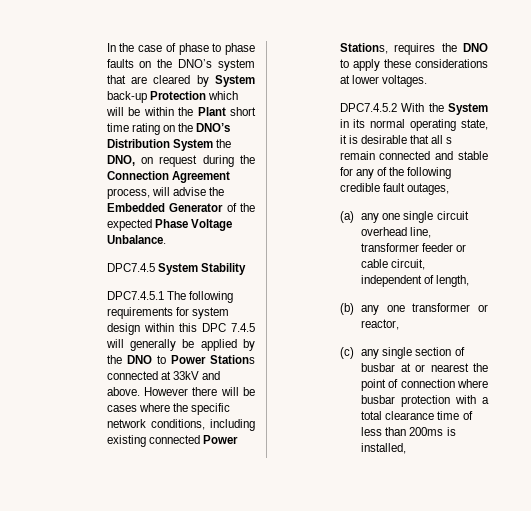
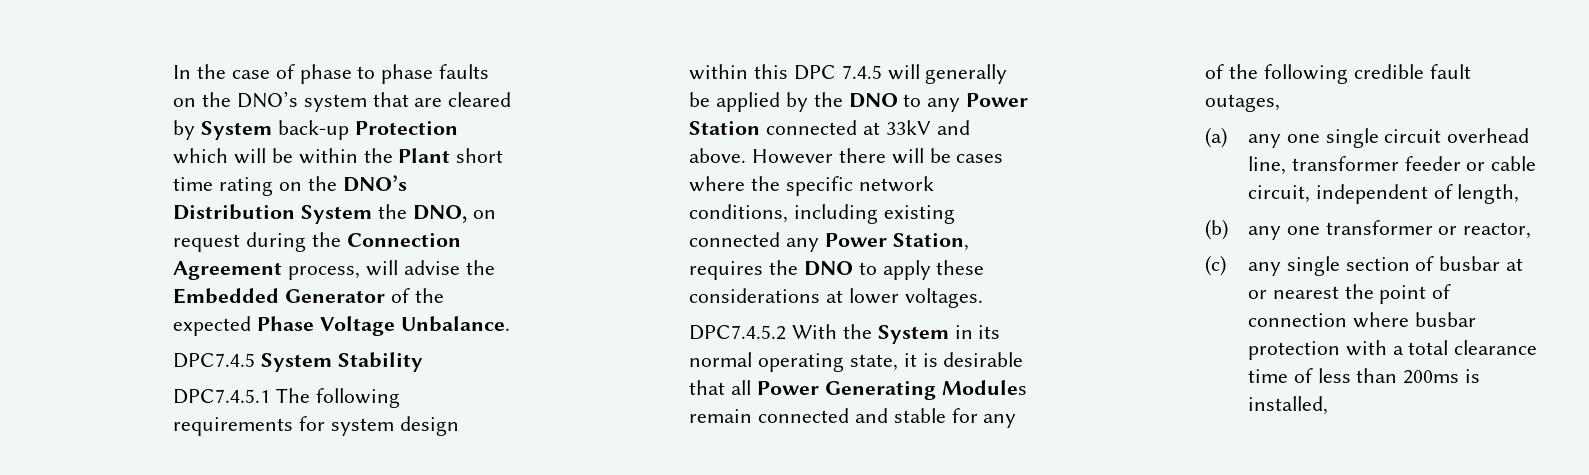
- DPC7.4.5.1 The following requirements for system design within this DPC 7.4.5 will generally be applied by the DNO to Power Stations connected at 33kV and above.
+ DPC7.4.5.1 The following requirements for system design within this DPC 7.4.5 will generally be applied by the DNO to any Power Station connected at 33kV and above.
- However there will be cases where the specific network conditions, including existing connected Power Stations, requires the DNO to apply these considerations at lower voltages.
+ However there will be cases where the specific network conditions, including existing connected any Power Station, requires the DNO to apply these considerations at lower voltages.
- DPC7.4.5.2 With the System in its normal operating state, it is desirable that all s remain connected and stable for any of the following credible fault outages,
+ DPC7.4.5.2 With the System in its normal operating state, it is desirable that all Power Generating Modules remain connected and stable for any of the following credible fault outages,

